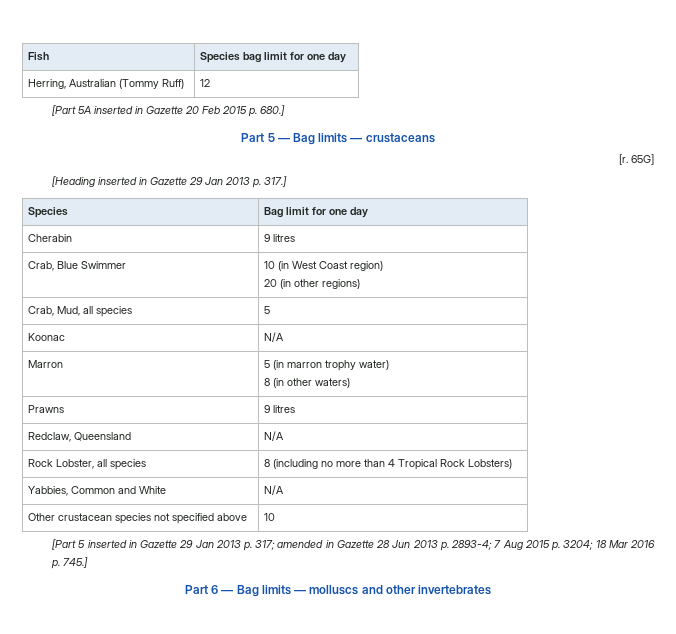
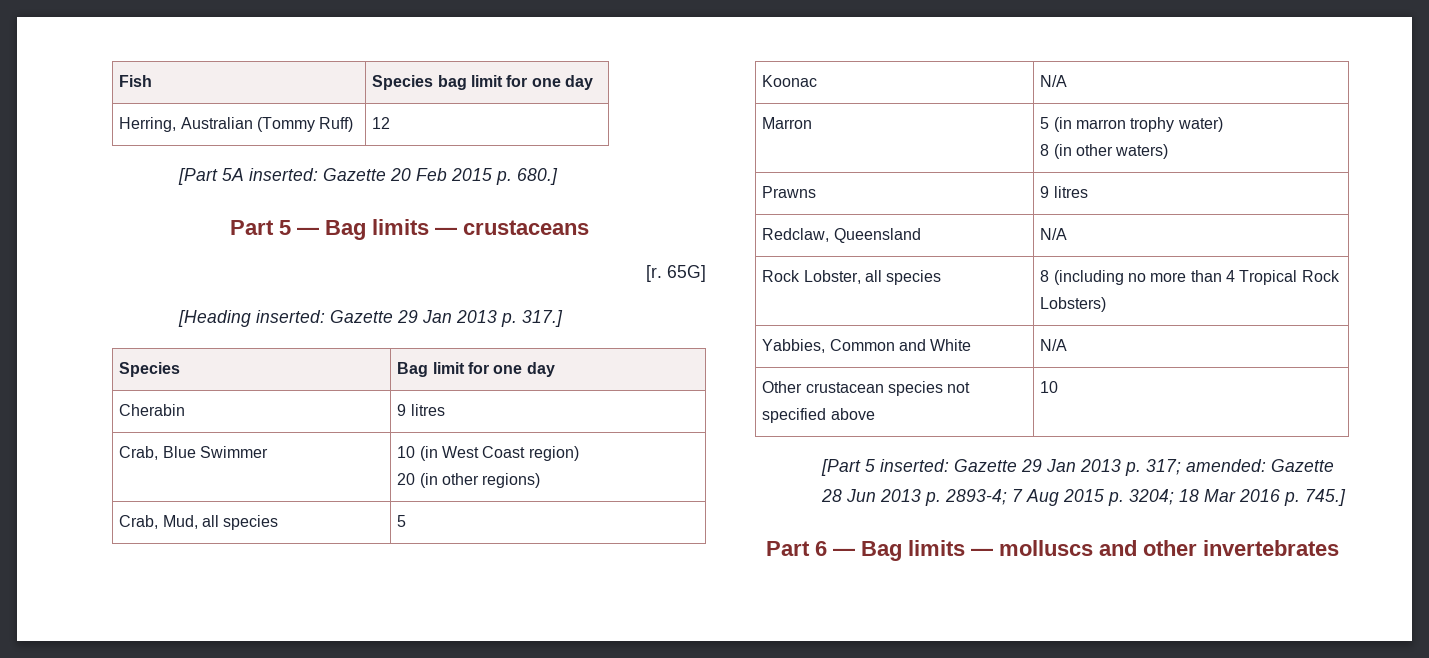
- [Part 5A inserted in Gazette 20 Feb 2015 p. 680.]
+ [Part 5A inserted: Gazette 20 Feb 2015 p. 680.]
- [Heading inserted in Gazette 29 Jan 2013 p. 317.]
+ [Heading inserted: Gazette 29 Jan 2013 p. 317.]
- [Part 5 inserted in Gazette 29 Jan 2013 p. 317; amended in Gazette 28 Jun 2013 p. 2893-4; 7 Aug 2015 p. 3204; 18 Mar 2016 p. 745.]
+ [Part 5 inserted: Gazette 29 Jan 2013 p. 317; amended: Gazette 28 Jun 2013 p. 2893-4; 7 Aug 2015 p. 3204; 18 Mar 2016 p. 745.]

